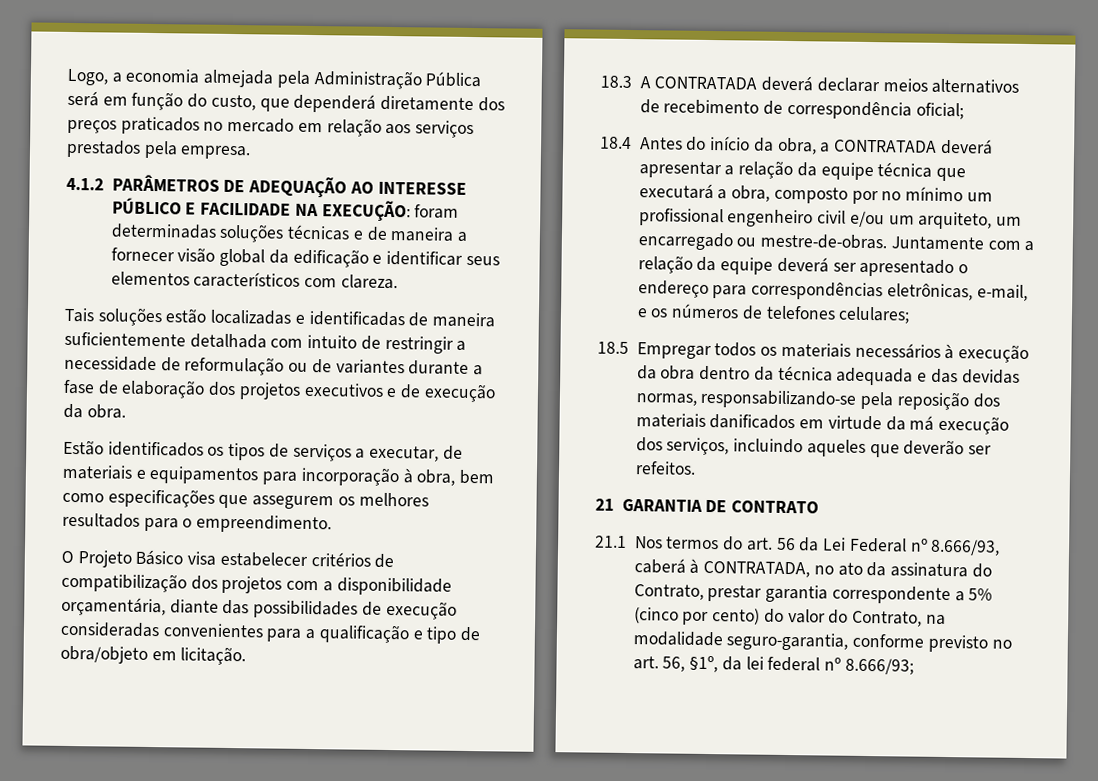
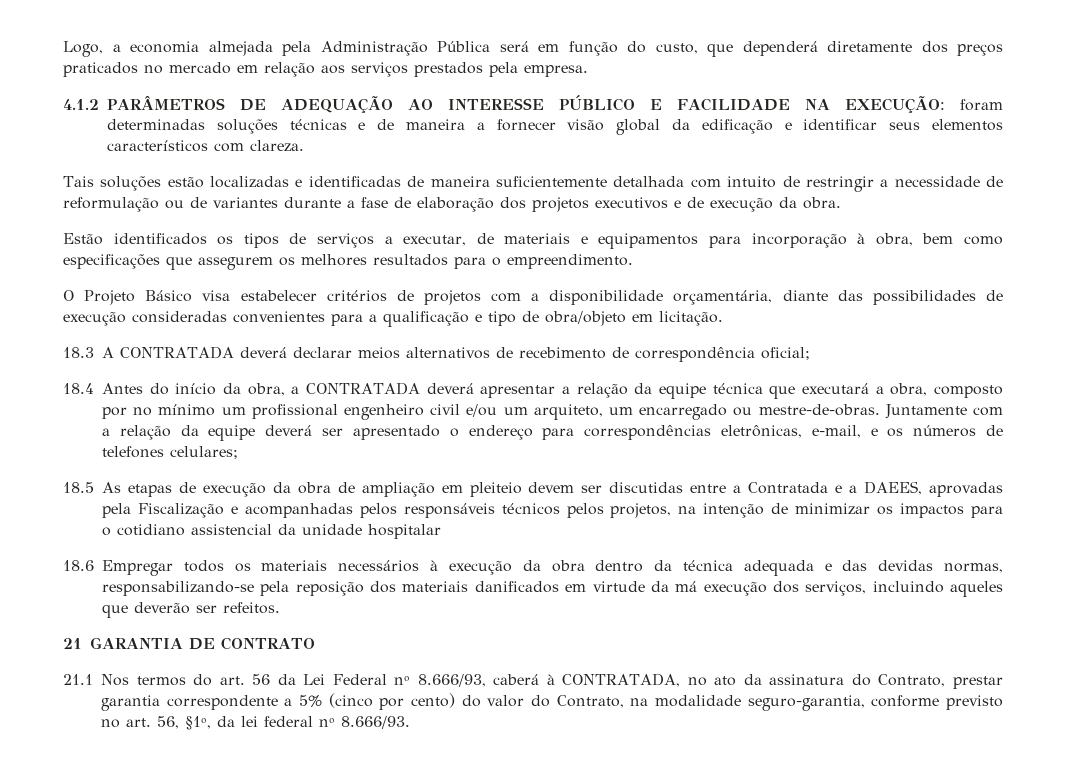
- O Projeto Básico visa estabelecer critérios de compatibilização dos projetos com a disponibilidade orçamentária, diante das possibilidades de execução consideradas convenientes para a qualificação e tipo de obra/objeto em licitação.
+ O Projeto Básico visa estabelecer critérios de projetos com a disponibilidade orçamentária, diante das possibilidades de execução consideradas convenientes para a qualificação e tipo de obra/objeto em licitação.
- 18.5 Empregar todos os materiais necessários à execução da obra dentro da técnica adequada e das devidas normas, responsabilizando-se pela reposição dos materiais danificados em virtude da má execução dos serviços, incluindo aqueles que deverão ser refeitos.
+ 18.5 As etapas de execução da obra de ampliação em pleiteio devem ser discutidas entre a Contratada e a DAEES, aprovadas pela Fiscalização e acompanhadas pelos responsáveis técnicos pelos projetos, na intenção de minimizar os impactos para o cotidiano assistencial da unidade hospitalar
+ 18.6 Empregar todos os materiais necessários à execução da obra dentro da técnica adequada e das devidas normas, responsabilizando-se pela reposição dos materiais danificados em virtude da má execução dos serviços, incluindo aqueles que deverão ser refeitos.
- 21.1 Nos termos do art. 56 da Lei Federal nº 8.666/93, caberá à CONTRATADA, no ato da assinatura do Contrato, prestar garantia correspondente a 5% (cinco por cento) do valor do Contrato, na modalidade seguro-garantia, conforme previsto no art. 56, §1º, da lei federal nº 8.666/93;
+ 21.1 Nos termos do art. 56 da Lei Federal nº 8.666/93, caberá à CONTRATADA, no ato da assinatura do Contrato, prestar garantia correspondente a 5% (cinco por cento) do valor do Contrato, na modalidade seguro-garantia, conforme previsto no art. 56, §1º, da lei federal nº 8.666/93.

